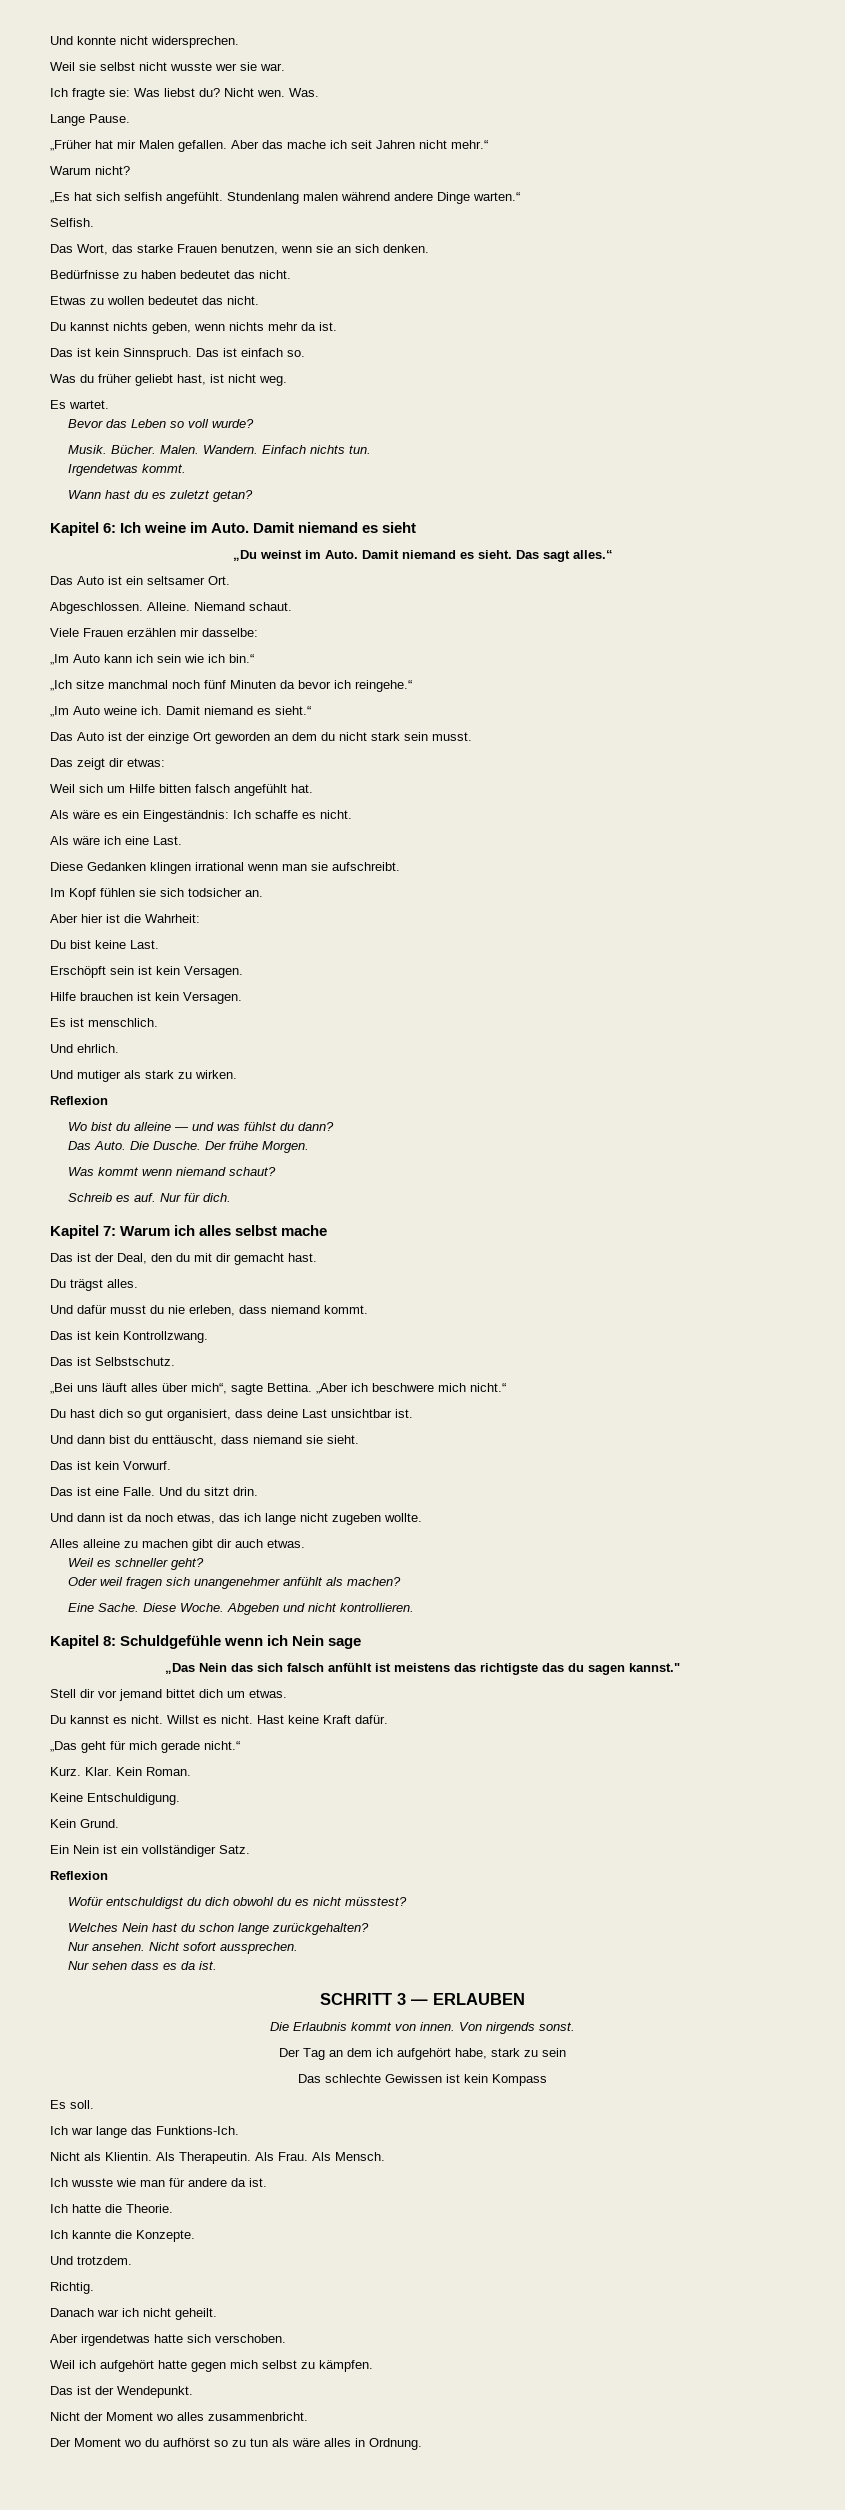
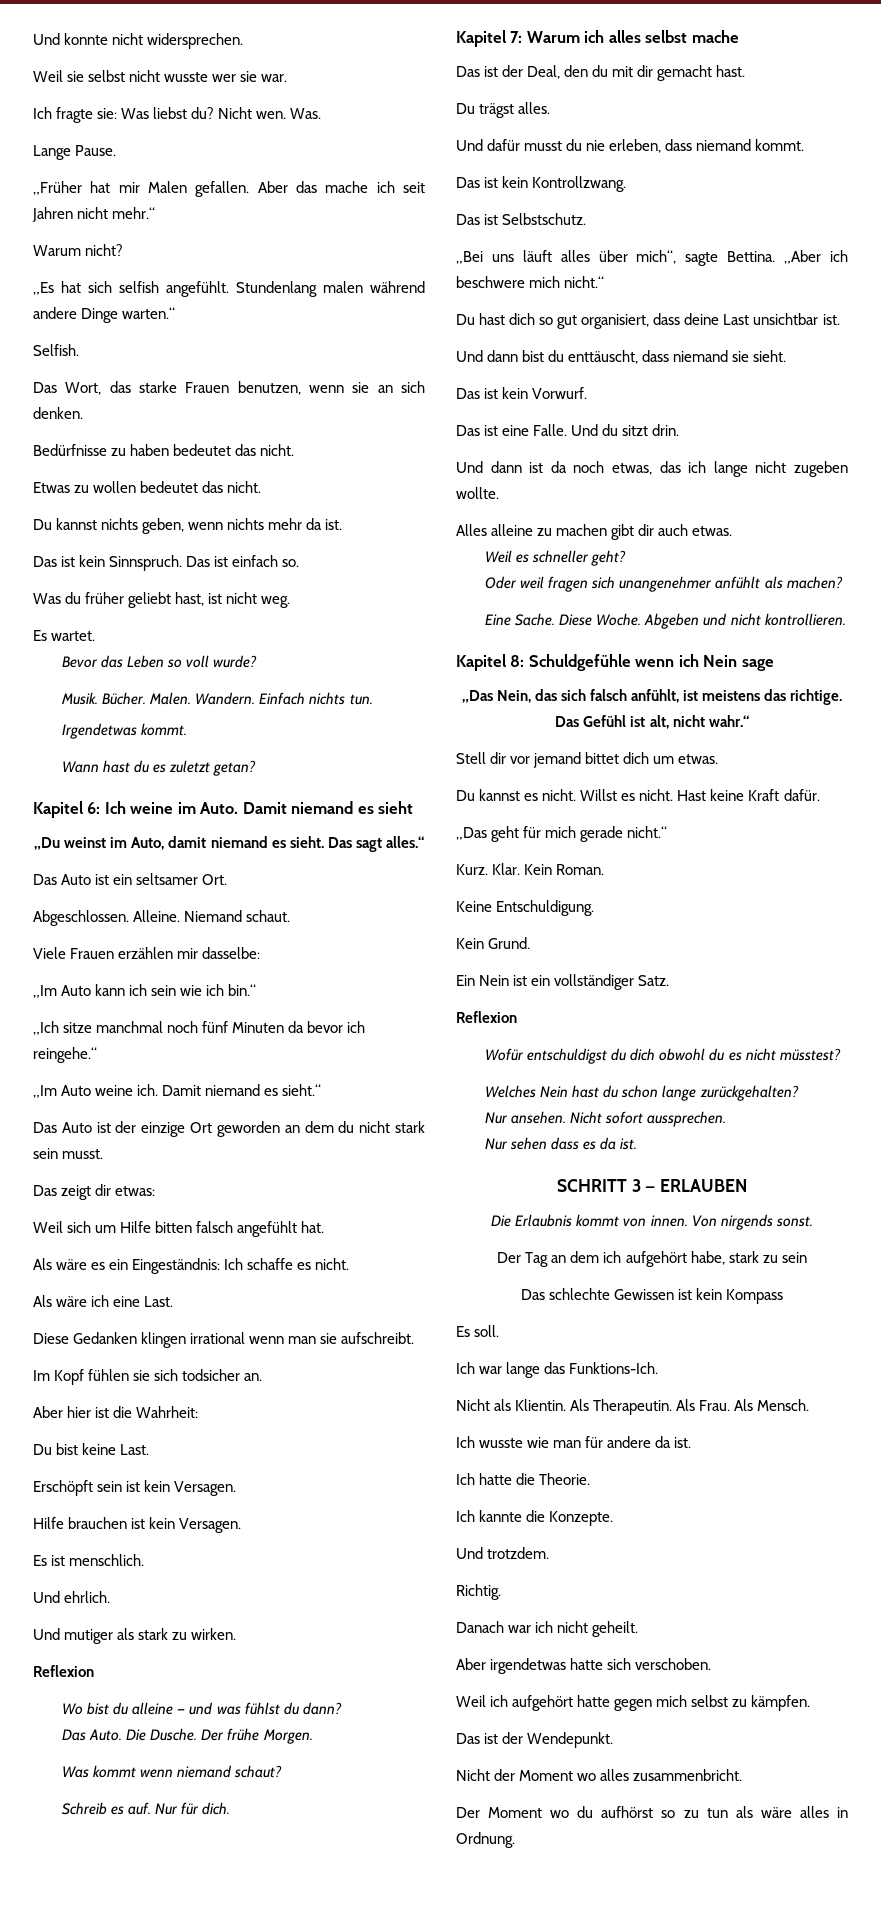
- „Du weinst im Auto. Damit niemand es sieht.
+ „Du weinst im Auto, damit niemand es sieht.
- „Das Nein das sich falsch anfühlt ist meistens das richtigste das du sagen kannst."
+ „Das Nein, das sich falsch anfühlt, ist meistens das richtige. Das Gefühl ist alt, nicht wahr.“

